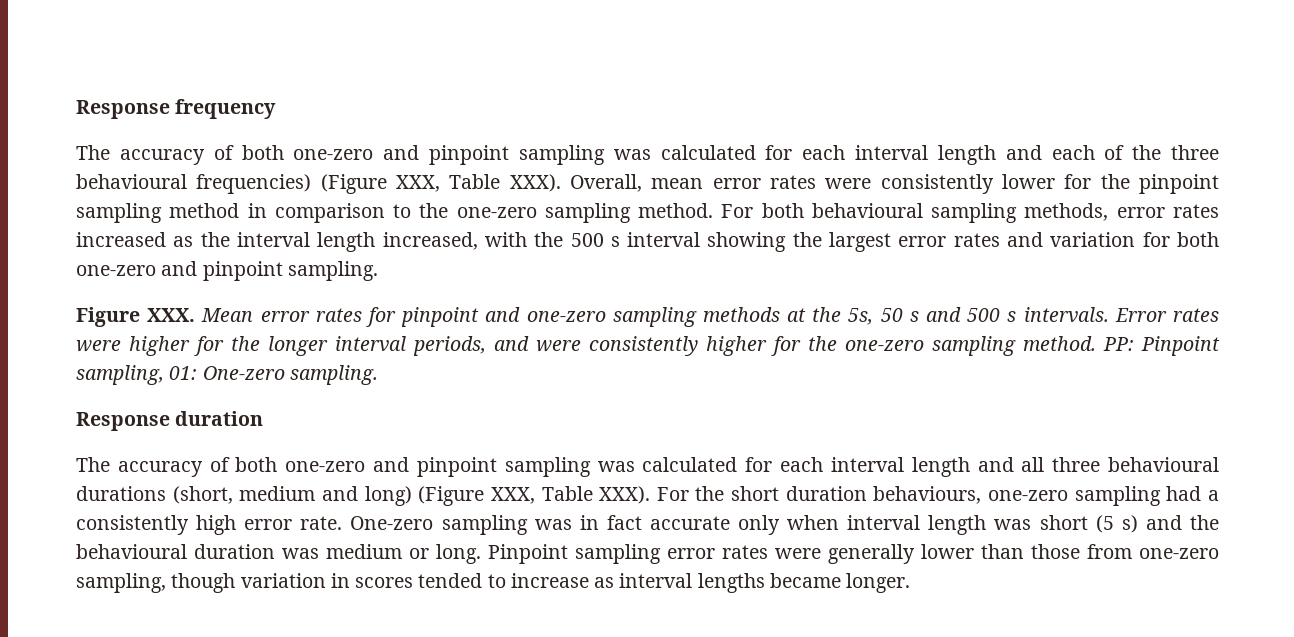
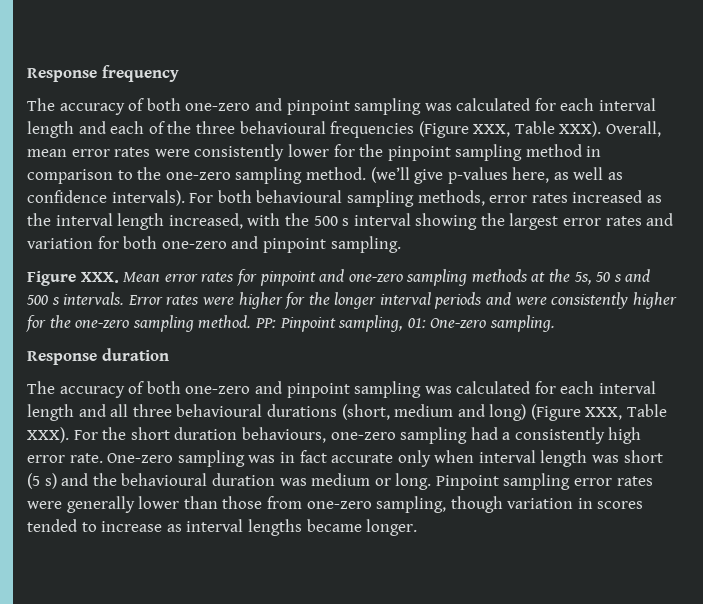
- The accuracy of both one-zero and pinpoint sampling was calculated for each interval length and each of the three behavioural frequencies) (Figure XXX, Table XXX).
+ The accuracy of both one-zero and pinpoint sampling was calculated for each interval length and each of the three behavioural frequencies (Figure XXX, Table XXX).
+ (we’ll give p-values here, as well as confidence intervals).
- Error rates were higher for the longer interval periods, and were consistently higher for the one-zero sampling method.
+ Error rates were higher for the longer interval periods and were consistently higher for the one-zero sampling method.

